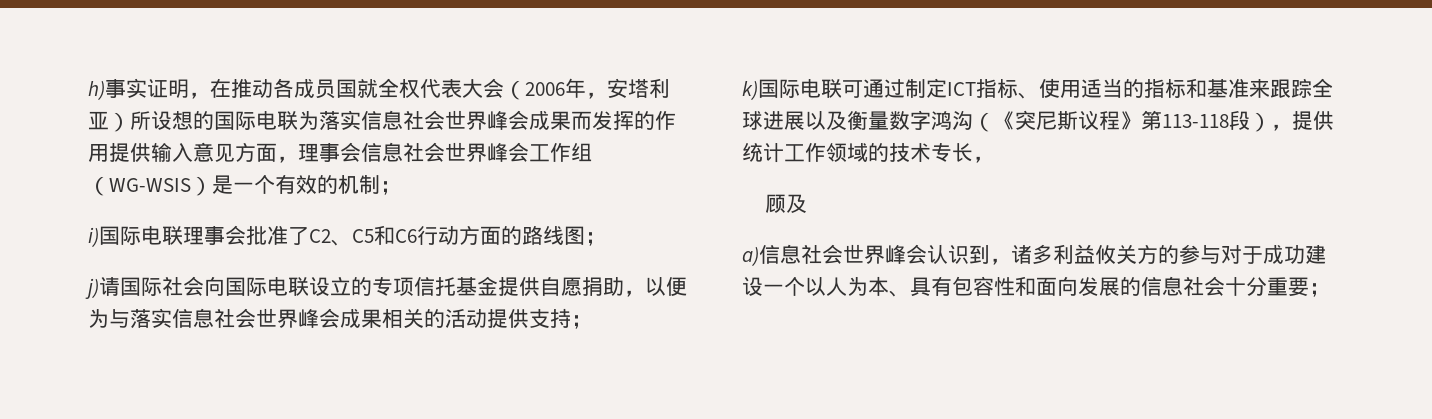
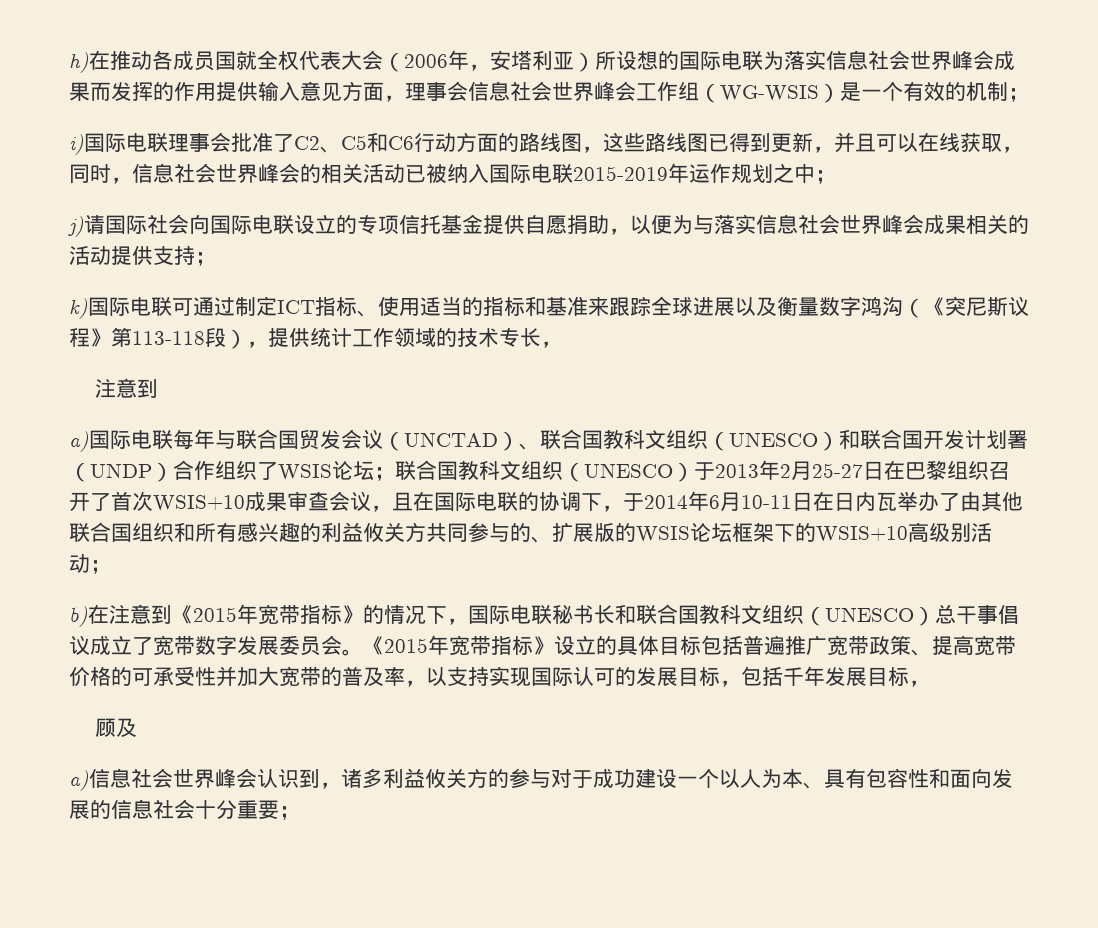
- h)事实证明，在推动各成员国就全权代表大会（2006年，安塔利亚）所设想的国际电联为落实信息社会世界峰会成果而发挥的作用提供输入意见方面，理事会信息社会世界峰会工作组（WG-WSIS）是一个有效的机制；
+ h)在推动各成员国就全权代表大会（2006年，安塔利亚）所设想的国际电联为落实信息社会世界峰会成果而发挥的作用提供输入意见方面，理事会信息社会世界峰会工作组（WG-WSIS）是一个有效的机制；
- i)国际电联理事会批准了C2、C5和C6行动方面的路线图；
+ i)国际电联理事会批准了C2、C5和C6行动方面的路线图，这些路线图已得到更新，并且可以在线获取，同时，信息社会世界峰会的相关活动已被纳入国际电联2015-2019年运作规划之中；
  k)国际电联可通过制定ICT指标、使用适当的指标和基准来跟踪全球进展以及衡量数字鸿沟（《突尼斯议程》第113-118段），提供统计工作领域的技术专长，
+ 注意到
+ a)国际电联每年与联合国贸发会议（UNCTAD）、联合国教科文组织（UNESCO）和联合国开发计划署（UNDP）合作组织了WSIS论坛；联合国教科文组织（UNESCO）于2013年2月25-27日在巴黎组织召开了首次WSIS+10成果审查会议，且在国际电联的协调下，于2014年6月10-11日在日内瓦举办了由其他联合国组织和所有感兴趣的利益攸关方共同参与的、扩展版的WSIS论坛框架下的WSIS+10高级别活动；
+ b)在注意到《2015年宽带指标》的情况下，国际电联秘书长和联合国教科文组织（UNESCO）总干事倡议成立了宽带数字发展委员会。《2015年宽带指标》设立的具体目标包括普遍推广宽带政策、提高宽带价格的可承受性并加大宽带的普及率，以支持实现国际认可的发展目标，包括千年发展目标，

